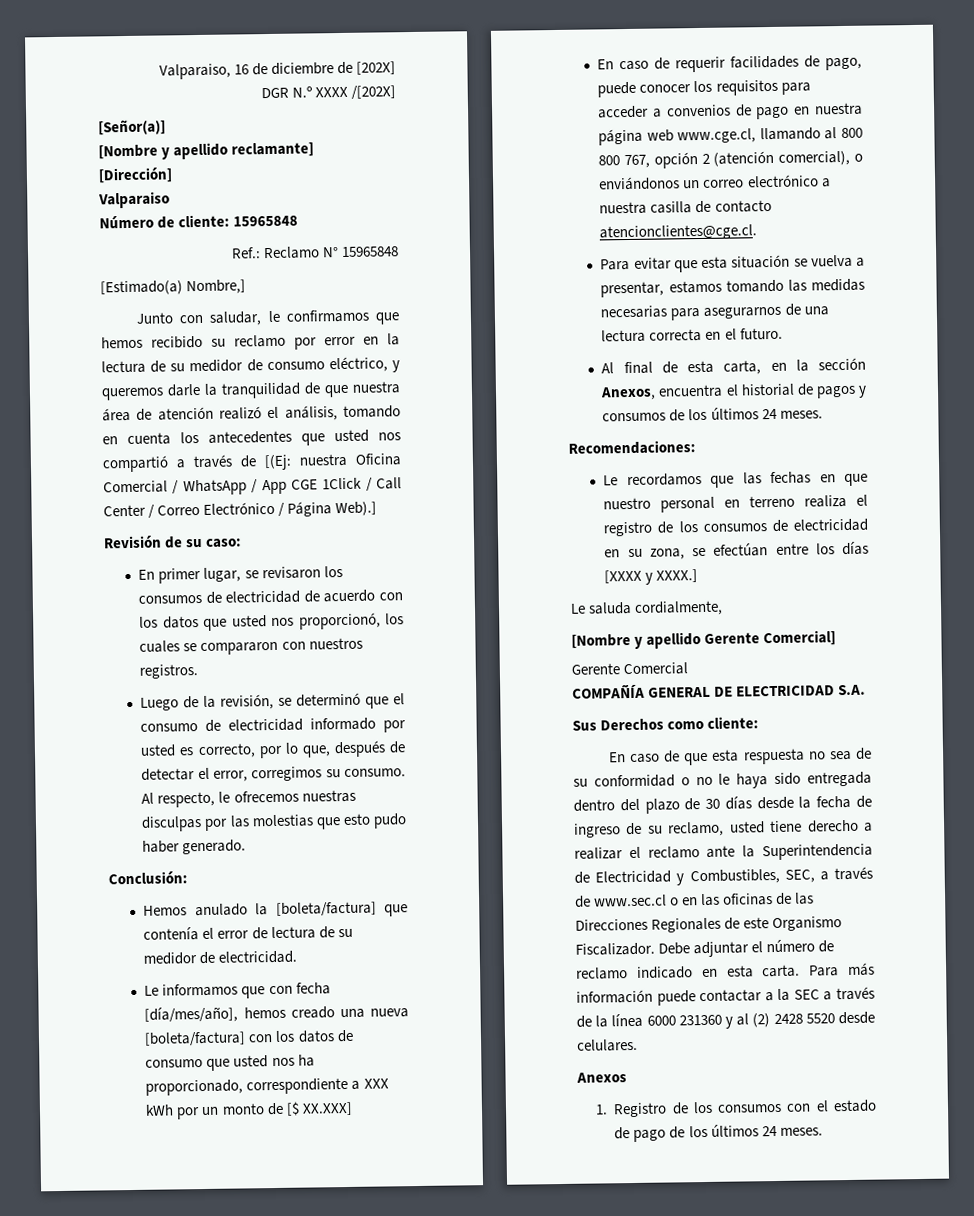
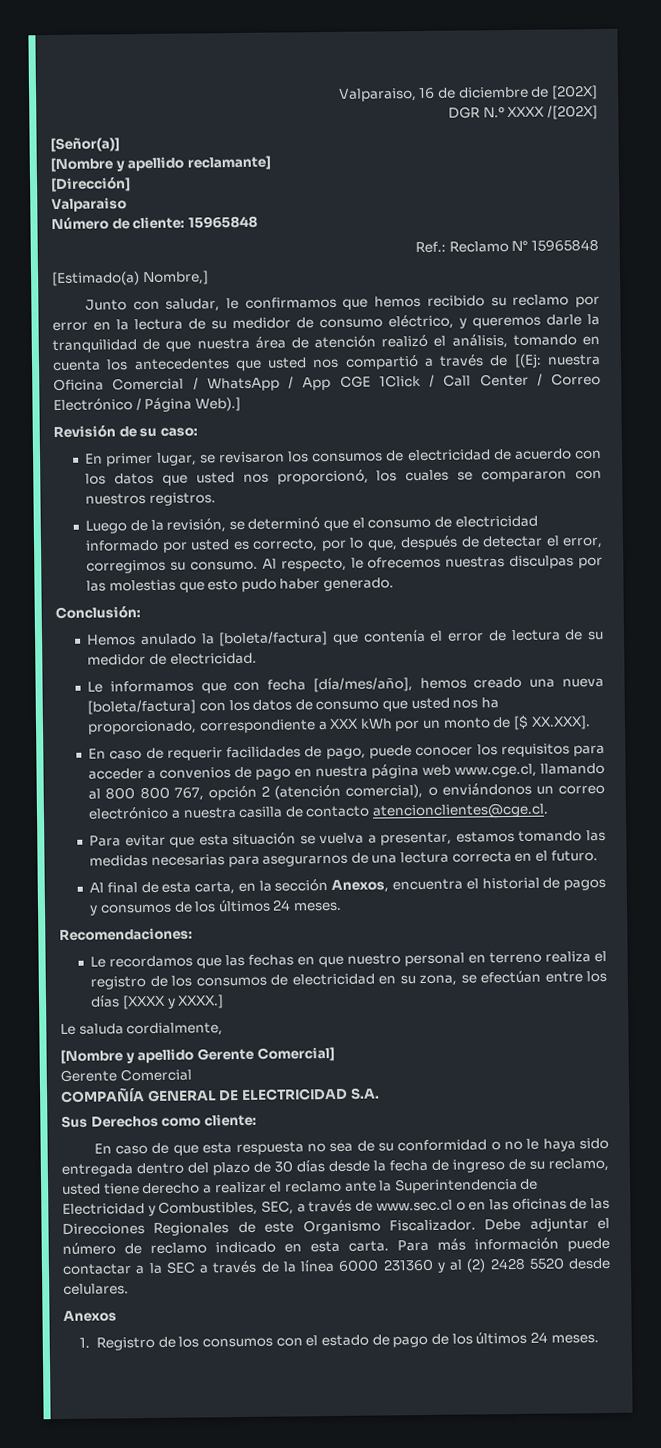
- Le informamos que con fecha [día/mes/año], hemos creado una nueva [boleta/factura] con los datos de consumo que usted nos ha proporcionado, correspondiente a XXX kWh por un monto de [$ XX.XXX]
+ Le informamos que con fecha [día/mes/año], hemos creado una nueva [boleta/factura] con los datos de consumo que usted nos ha proporcionado, correspondiente a XXX kWh por un monto de [$ XX.XXX].

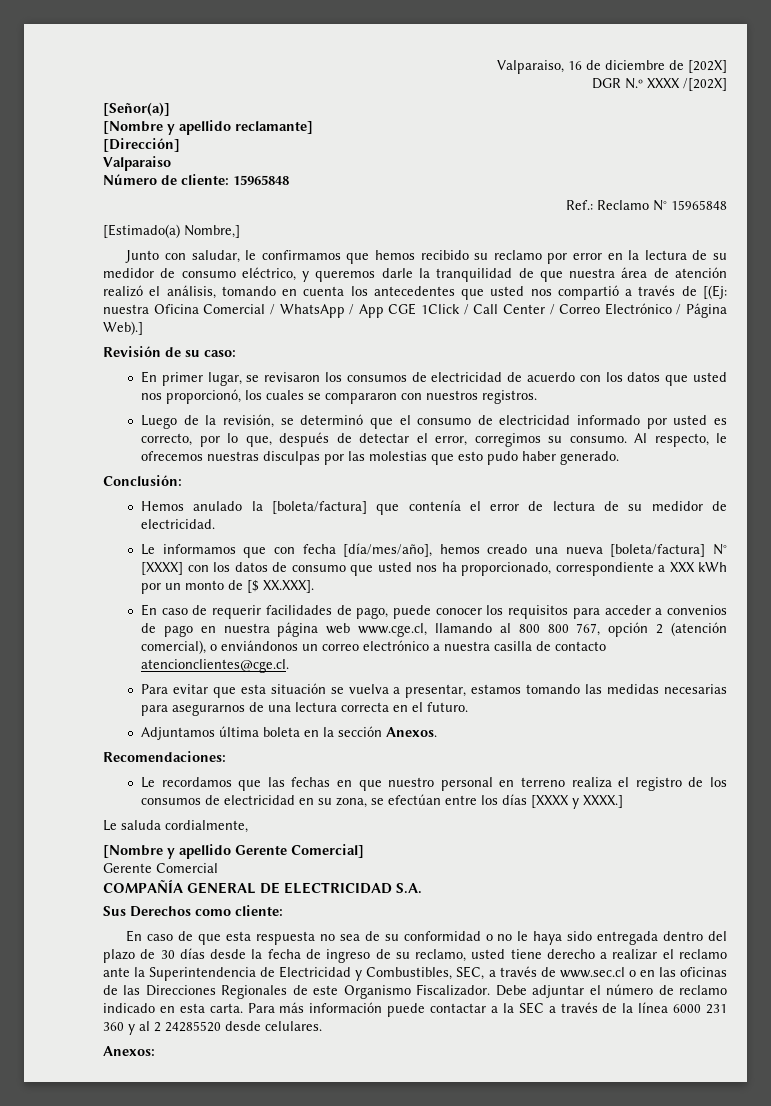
- Le informamos que con fecha [día/mes/año], hemos creado una nueva [boleta/factura] con los datos de consumo que usted nos ha proporcionado, correspondiente a XXX kWh por un monto de [$ XX.XXX].
+ Le informamos que con fecha [día/mes/año], hemos creado una nueva [boleta/factura] N° [XXXX] con los datos de consumo que usted nos ha proporcionado, correspondiente a XXX kWh por un monto de [$ XX.XXX].
- Al final de esta carta, en la sección Anexos, encuentra el historial de pagos y consumos de los últimos 24 meses.
+ Adjuntamos última boleta en la sección Anexos.
- Para más información puede contactar a la SEC a través de la línea 6000 231360 y al (2) 2428 5520 desde celulares.
- Anexos
- 1. Registro de los consumos con el estado de pago de los últimos 24 meses.
+ Para más información puede contactar a la SEC a través de la línea 6000 231 360 y al 2 24285520 desde celulares.
+ Anexos:

